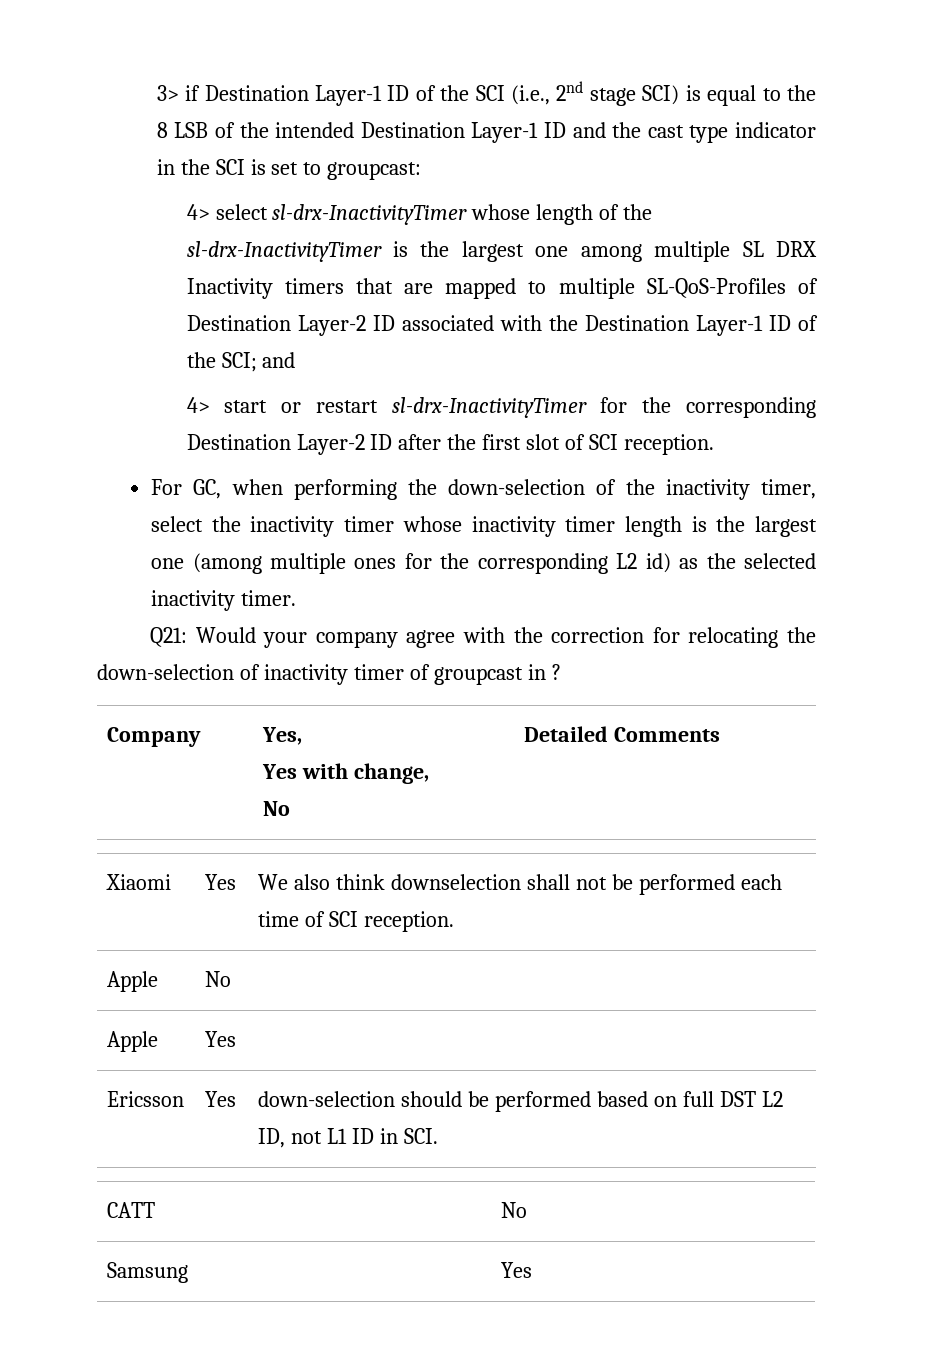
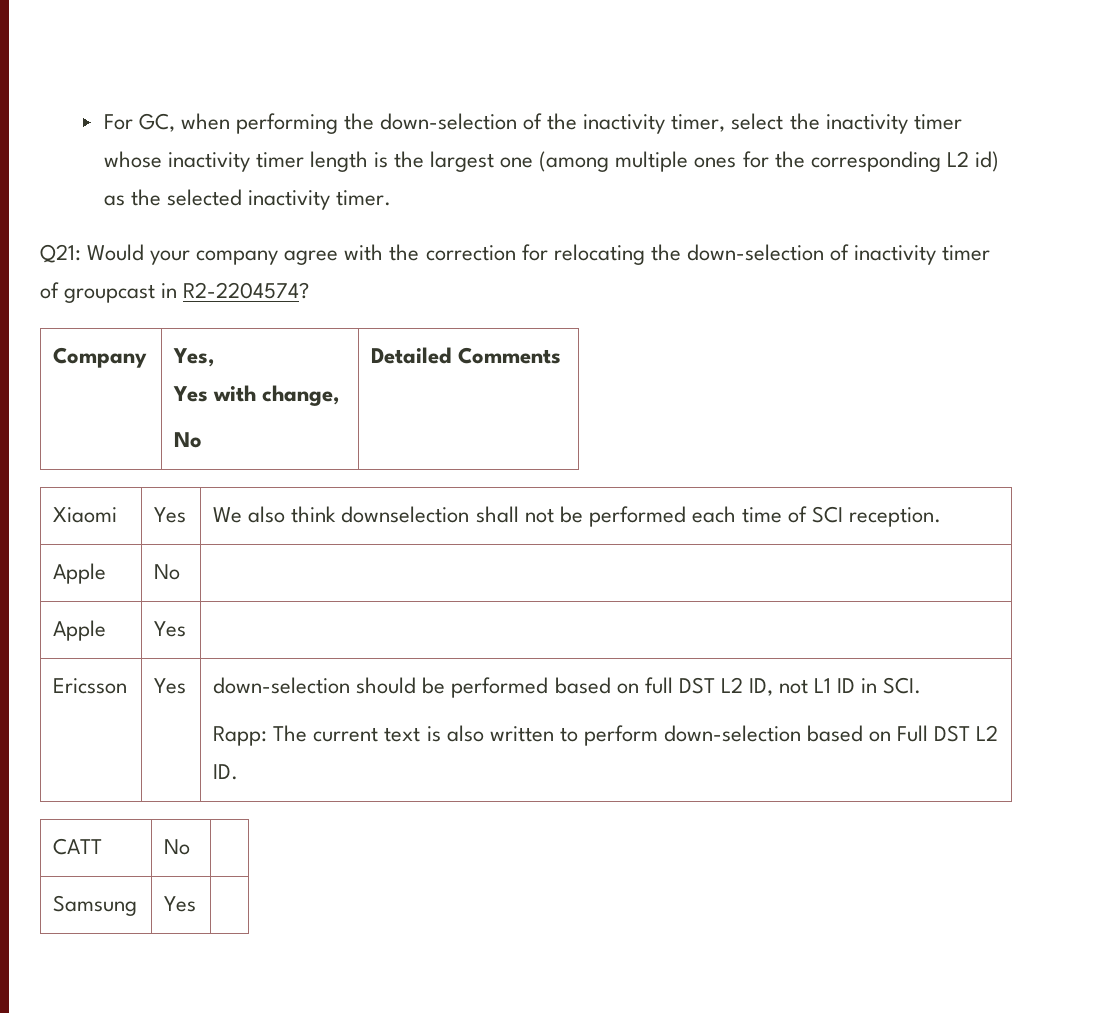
- 3> if Destination Layer-1 ID of the SCI (i.e., 2nd stage SCI) is equal to the 8 LSB of the intended Destination Layer-1 ID and the cast type indicator in the SCI is set to groupcast:
- 4> select sl-drx-InactivityTimer whose length of the sl-drx-InactivityTimer is the largest one among multiple SL DRX Inactivity timers that are mapped to multiple SL-QoS-Profiles of Destination Layer-2 ID associated with the Destination Layer-1 ID of the SCI; and
- 4> start or restart sl-drx-InactivityTimer for the corresponding Destination Layer-2 ID after the first slot of SCI reception.
- Q21: Would your company agree with the correction for relocating the down-selection of inactivity timer of groupcast in ?
+ Q21: Would your company agree with the correction for relocating the down-selection of inactivity timer of groupcast in R2-2204574?
  Ericsson | Yes | down-selection should be performed based on full DST L2 ID, not L1 ID in SCI.
+ Rapp: The current text is also written to perform down-selection based on Full DST L2 ID.

